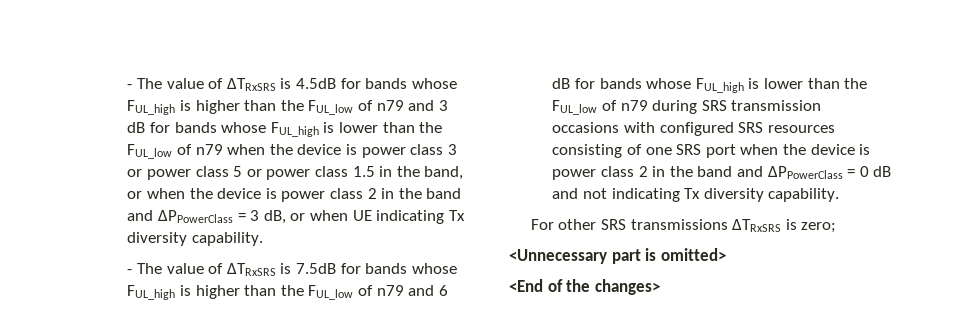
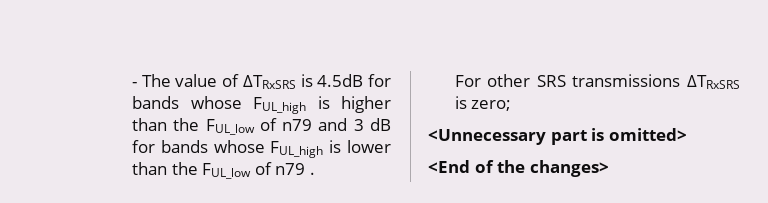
- - The value of ∆TRxSRS is 4.5dB for bands whose FUL_high is higher than the FUL_low of n79 and 3 dB for bands whose FUL_high is lower than the FUL_low of n79 when the device is power class 3 or power class 5 or power class 1.5 in the band, or when the device is power class 2 in the band and ΔPPowerClass = 3 dB, or when UE indicating Tx diversity capability.
- - The value of ∆TRxSRS is 7.5dB for bands whose FUL_high is higher than the FUL_low of n79 and 6 dB for bands whose FUL_high is lower than the FUL_low of n79 during SRS transmission occasions with configured SRS resources consisting of one SRS port when the device is power class 2 in the band and ΔPPowerClass = 0 dB and not indicating Tx diversity capability.
+ - The value of ∆TRxSRS is 4.5dB for bands whose FUL_high is higher than the FUL_low of n79 and 3 dB for bands whose FUL_high is lower than the FUL_low of n79 .

